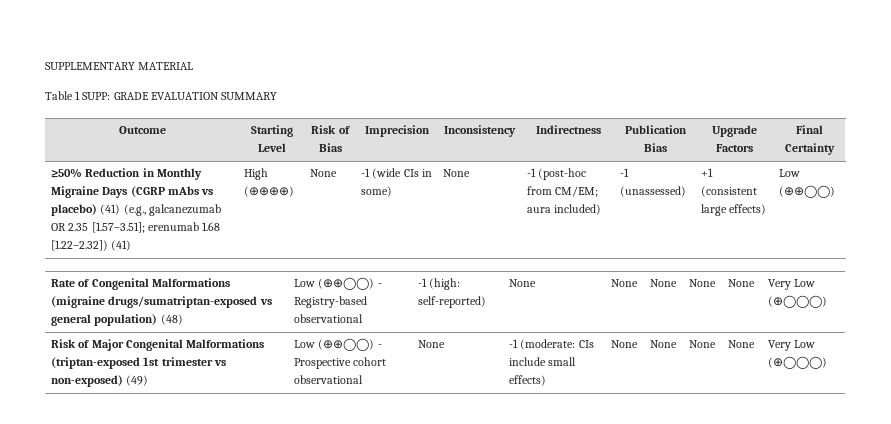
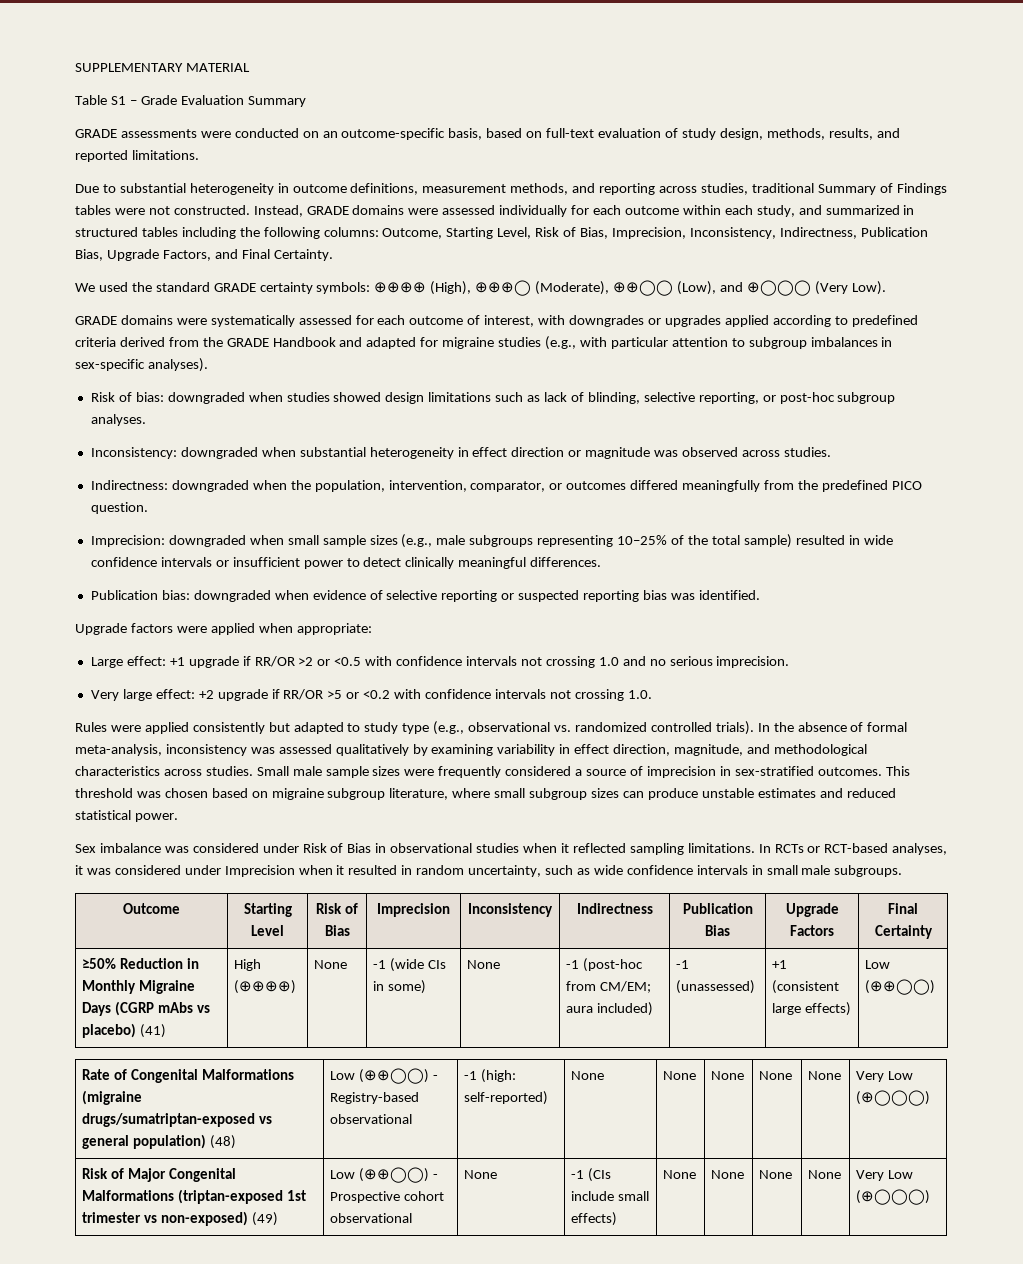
- Table 1 SUPP: GRADE EVALUATION SUMMARY
+ Table S1 – Grade Evaluation Summary
+ GRADE assessments were conducted on an outcome-specific basis, based on full-text evaluation of study design, methods, results, and reported limitations.
+ Due to substantial heterogeneity in outcome definitions, measurement methods, and reporting across studies, traditional Summary of Findings tables were not constructed. Instead, GRADE domains were assessed individually for each outcome within each study, and summarized in structured tables including the following columns: Outcome, Starting Level, Risk of Bias, Imprecision, Inconsistency, Indirectness, Publication Bias, Upgrade Factors, and Final Certainty.
+ We used the standard GRADE certainty symbols: ⊕⊕⊕⊕ (High), ⊕⊕⊕◯ (Moderate), ⊕⊕◯◯ (Low), and ⊕◯◯◯ (Very Low).
+ GRADE domains were systematically assessed for each outcome of interest, with downgrades or upgrades applied according to predefined criteria derived from the GRADE Handbook and adapted for migraine studies (e.g., with particular attention to subgroup imbalances in sex-specific analyses).
+ Risk of bias: downgraded when studies showed design limitations such as lack of blinding, selective reporting, or post-hoc subgroup analyses.
+ Inconsistency: downgraded when substantial heterogeneity in effect direction or magnitude was observed across studies.
+ Indirectness: downgraded when the population, intervention, comparator, or outcomes differed meaningfully from the predefined PICO question.
+ Imprecision: downgraded when small sample sizes (e.g., male subgroups representing 10–25% of the total sample) resulted in wide confidence intervals or insufficient power to detect clinically meaningful differences.
+ Publication bias: downgraded when evidence of selective reporting or suspected reporting bias was identified.
+ Upgrade factors were applied when appropriate:
+ Large effect: +1 upgrade if RR/OR >2 or <0.5 with confidence intervals not crossing 1.0 and no serious imprecision.
+ Very large effect: +2 upgrade if RR/OR >5 or <0.2 with confidence intervals not crossing 1.0.
+ Rules were applied consistently but adapted to study type (e.g., observational vs. randomized controlled trials). In the absence of formal meta-analysis, inconsistency was assessed qualitatively by examining variability in effect direction, magnitude, and methodological characteristics across studies. Small male sample sizes were frequently considered a source of imprecision in sex-stratified outcomes. This threshold was chosen based on migraine subgroup literature, where small subgroup sizes can produce unstable estimates and reduced statistical power.
+ Sex imbalance was considered under Risk of Bias in observational studies when it reflected sampling limitations. In RCTs or RCT-based analyses, it was considered under Imprecision when it resulted in random uncertainty, such as wide confidence intervals in small male subgroups.
- ≥50% Reduction in Monthly Migraine Days (CGRP mAbs vs placebo) (41) (e.g., galcanezumab OR 2.35 [1.57–3.51]; erenumab 1.68 [1.22–2.32]) (41)
+ ≥50% Reduction in Monthly Migraine Days (CGRP mAbs vs placebo) (41)
- Risk of Major Congenital Malformations (triptan-exposed 1st trimester vs non-exposed) (49) | Low (⊕⊕◯◯) - Prospective cohort observational | None | -1 (moderate: CIs include small effects) | None | None | None | None | Very Low (⊕◯◯◯)
+ Risk of Major Congenital Malformations (triptan-exposed 1st trimester vs non-exposed) (49) | Low (⊕⊕◯◯) - Prospective cohort observational | None | -1 (CIs include small effects) | None | None | None | None | Very Low (⊕◯◯◯)

